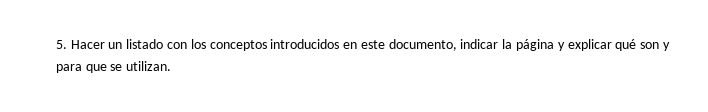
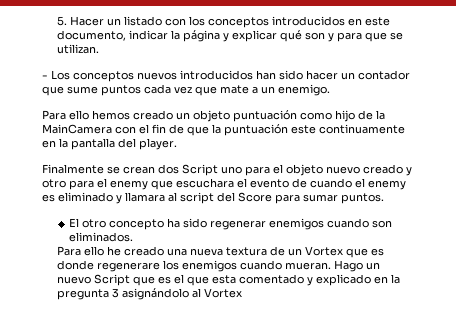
+ - Los conceptos nuevos introducidos han sido hacer un contador que sume puntos cada vez que mate a un enemigo.
+ Para ello hemos creado un objeto puntuación como hijo de la MainCamera con el fin de que la puntuación este continuamente en la pantalla del player.
+ Finalmente se crean dos Script uno para el objeto nuevo creado y otro para el enemy que escuchara el evento de cuando el enemy es eliminado y llamara al script del Score para sumar puntos.
+ El otro concepto ha sido regenerar enemigos cuando son eliminados.
+ Para ello he creado una nueva textura de un Vortex que es donde regenerare los enemigos cuando mueran. Hago un nuevo Script que es el que esta comentado y explicado en la pregunta 3 asignándolo al Vortex

